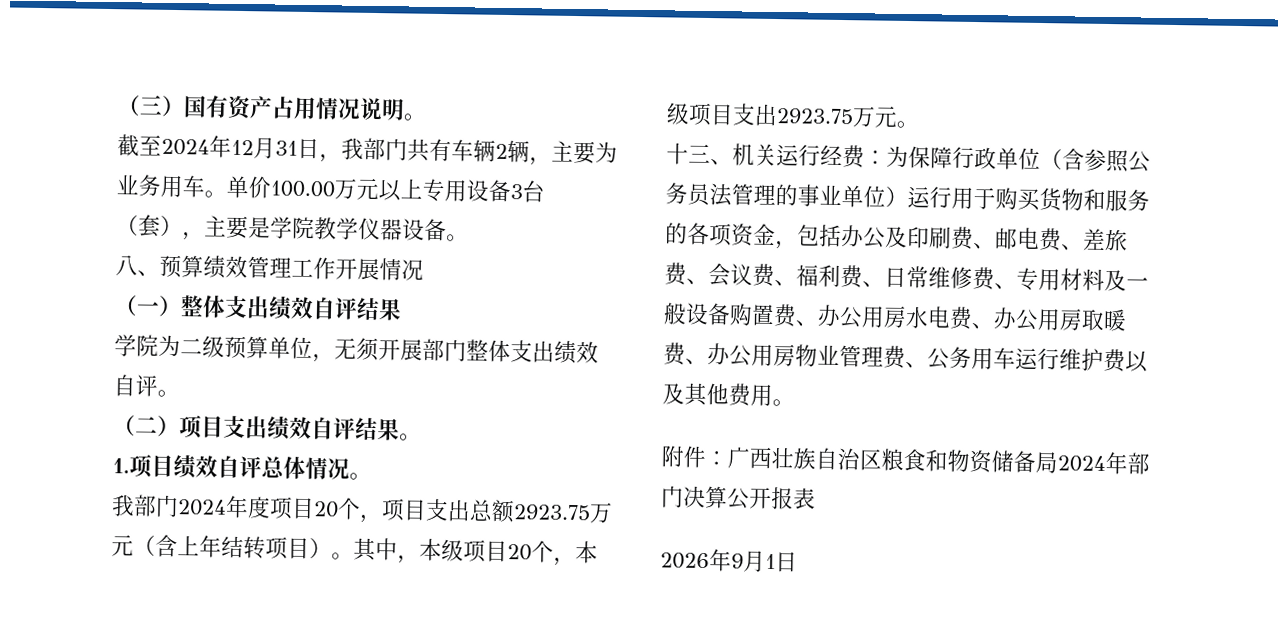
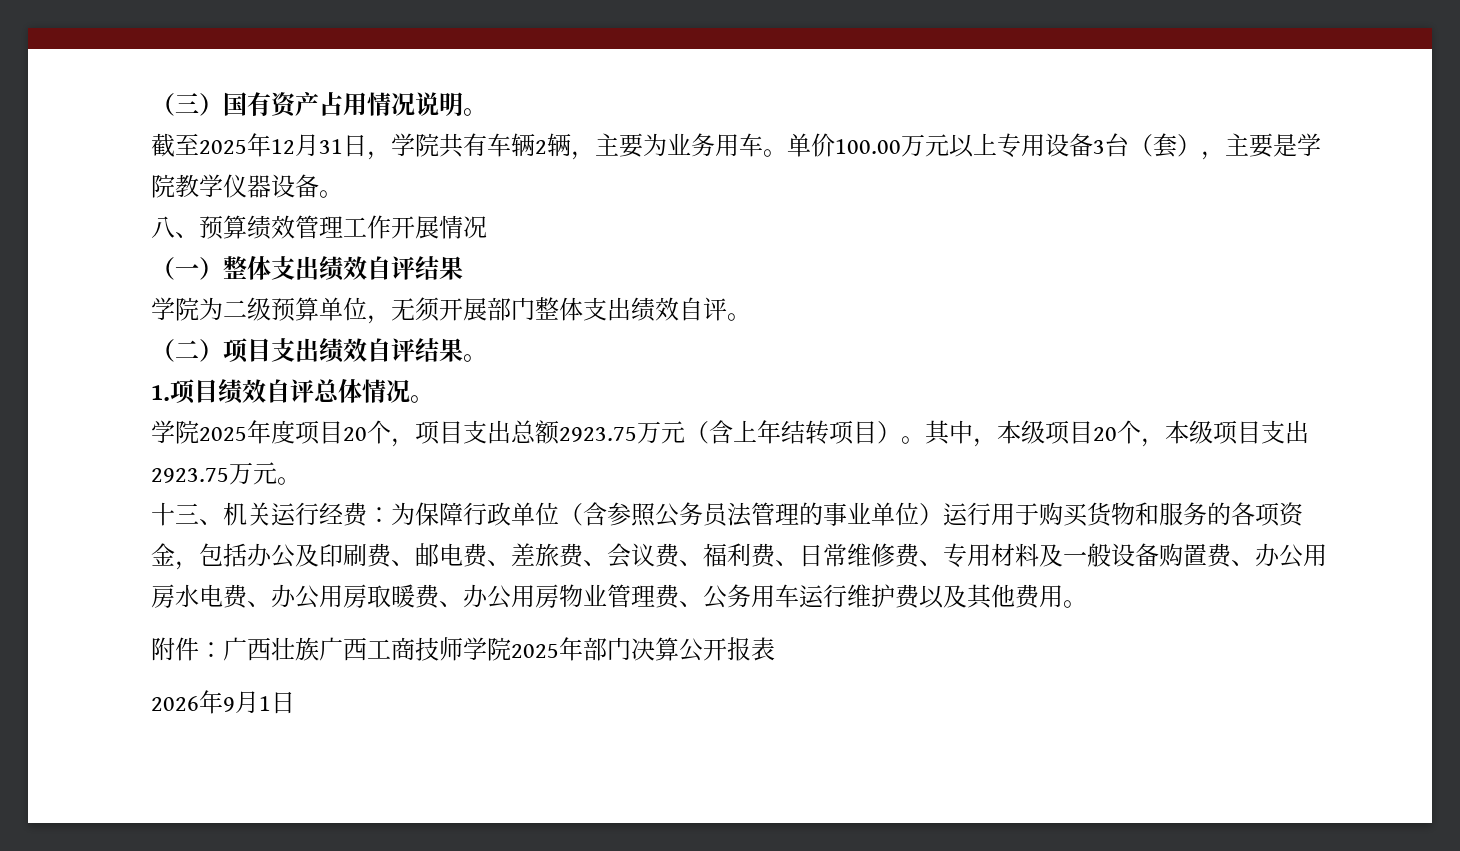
- 截至2024年12月31日，我部门共有车辆2辆，主要为业务用车。
+ 截至2025年12月31日，学院共有车辆2辆，主要为业务用车。
- 我部门2024年度项目20个，项目支出总额2923.75万元（含上年结转项目）。
+ 学院2025年度项目20个，项目支出总额2923.75万元（含上年结转项目）。
- 附件：广西壮族自治区粮食和物资储备局2024年部门决算公开报表
+ 附件：广西壮族广西工商技师学院2025年部门决算公开报表

